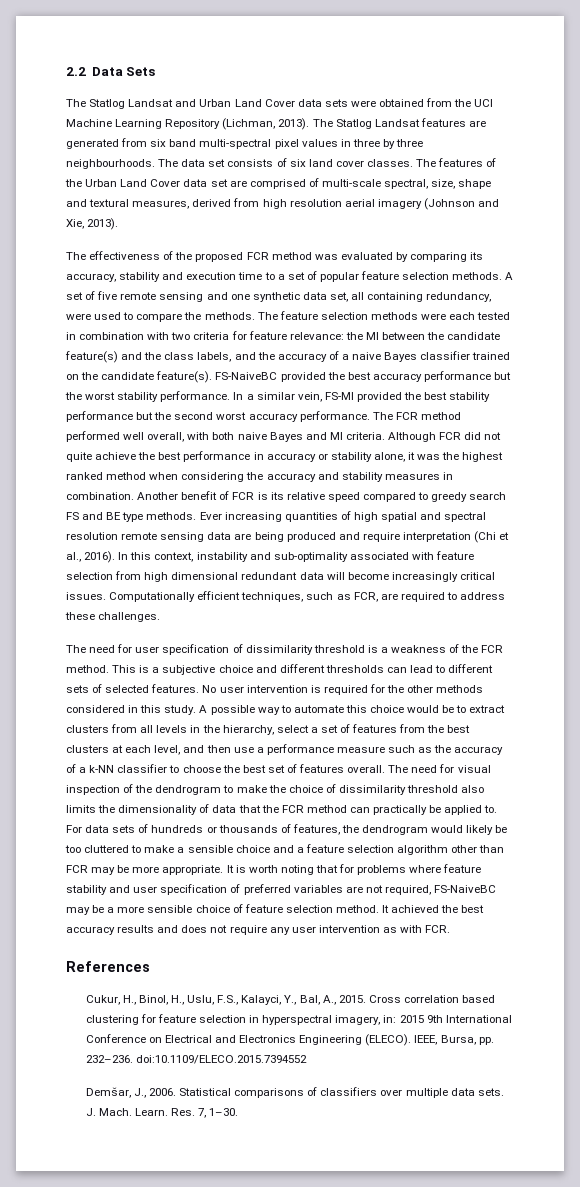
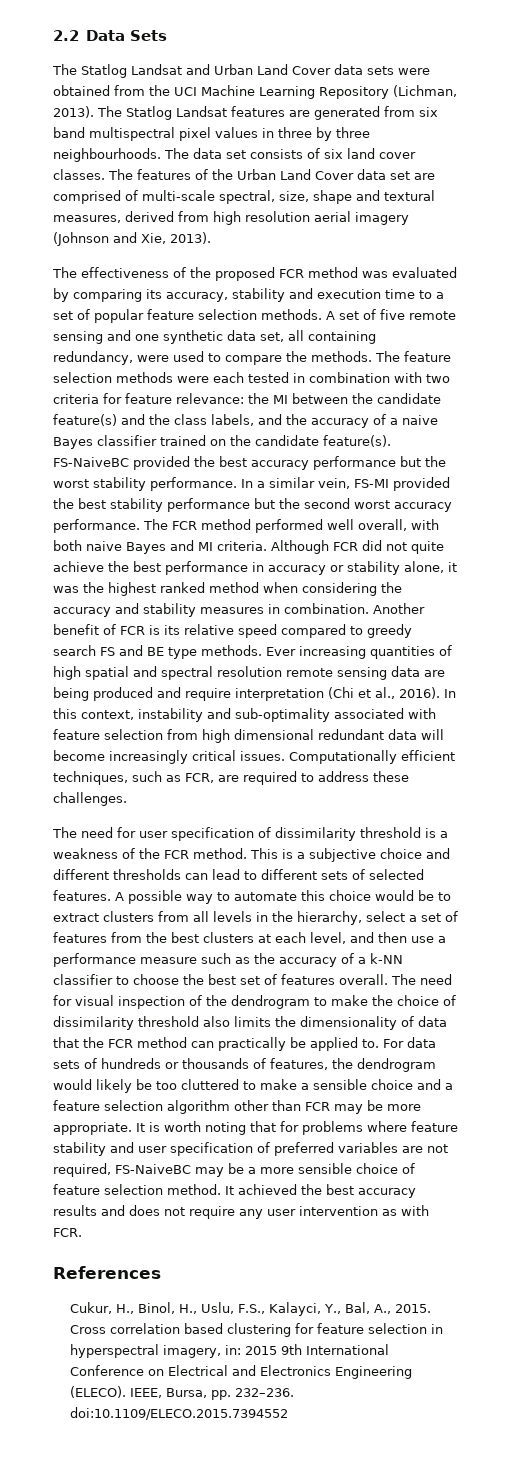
- The Statlog Landsat features are generated from six band multi-spectral pixel values in three by three neighbourhoods.
+ The Statlog Landsat features are generated from six band multispectral pixel values in three by three neighbourhoods.
- No user intervention is required for the other methods considered in this study.
- Demšar, J., 2006. Statistical comparisons of classifiers over multiple data sets. J. Mach. Learn. Res. 7, 1–30.

